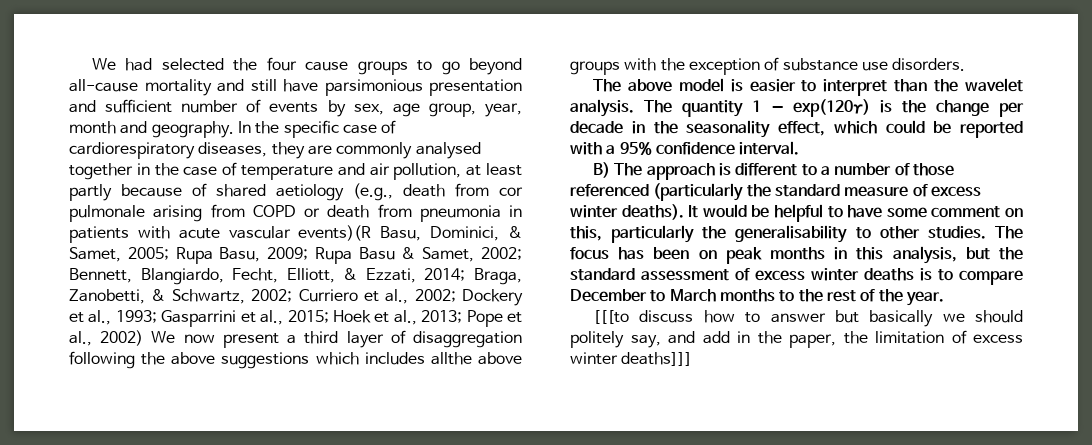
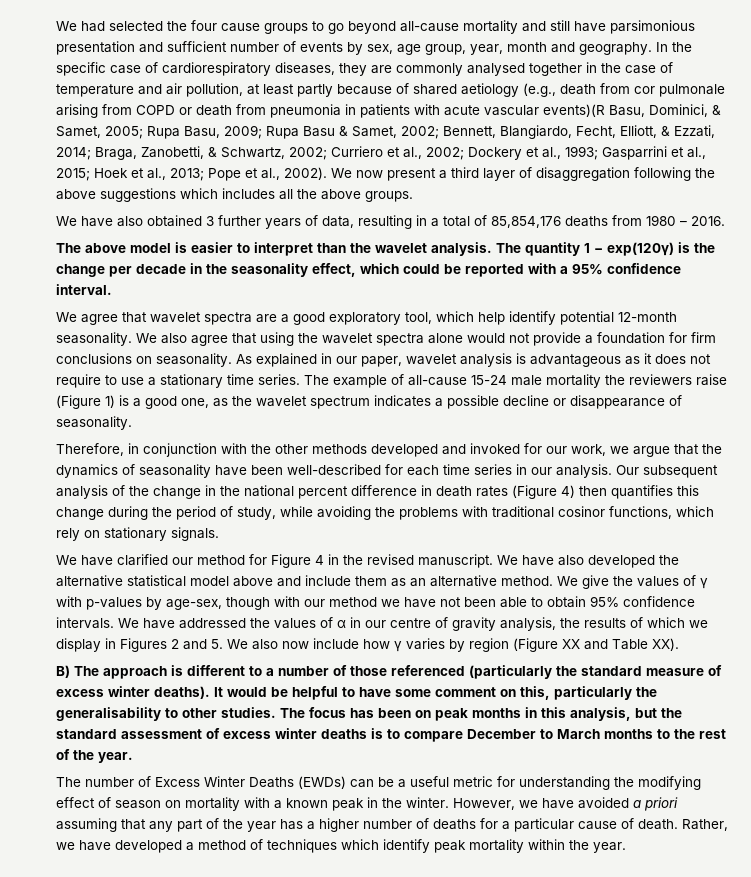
- Pope et al., 2002) We now present a third layer of disaggregation following the above suggestions which includes allthe above groups with the exception of substance use disorders.
+ Pope et al., 2002). We now present a third layer of disaggregation following the above suggestions which includes all the above groups.
+ We have also obtained 3 further years of data, resulting in a total of 85,854,176 deaths from 1980 – 2016.
+ We agree that wavelet spectra are a good exploratory tool, which help identify potential 12-month seasonality. We also agree that using the wavelet spectra alone would not provide a foundation for firm conclusions on seasonality. As explained in our paper, wavelet analysis is advantageous as it does not require to use a stationary time series. The example of all-cause 15-24 male mortality the reviewers raise (Figure 1) is a good one, as the wavelet spectrum indicates a possible decline or disappearance of seasonality.
+ Therefore, in conjunction with the other methods developed and invoked for our work, we argue that the dynamics of seasonality have been well-described for each time series in our analysis. Our subsequent analysis of the change in the national percent difference in death rates (Figure 4) then quantifies this change during the period of study, while avoiding the problems with traditional cosinor functions, which rely on stationary signals.
+ We have clarified our method for Figure 4 in the revised manuscript. We have also developed the alternative statistical model above and include them as an alternative method. We give the values of γ with p-values by age-sex, though with our method we have not been able to obtain 95% confidence intervals. We have addressed the values of α in our centre of gravity analysis, the results of which we display in Figures 2 and 5. We also now include how γ varies by region (Figure XX and Table XX).
- [[[to discuss how to answer but basically we should politely say, and add in the paper, the limitation of excess winter deaths]]]
+ The number of Excess Winter Deaths (EWDs) can be a useful metric for understanding the modifying effect of season on mortality with a known peak in the winter. However, we have avoided a priori assuming that any part of the year has a higher number of deaths for a particular cause of death. Rather, we have developed a method of techniques which identify peak mortality within the year.

